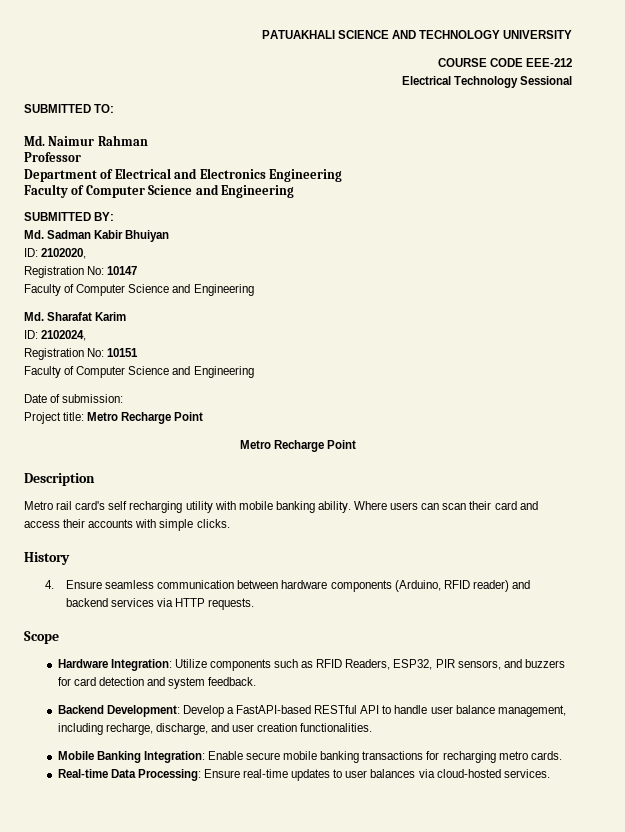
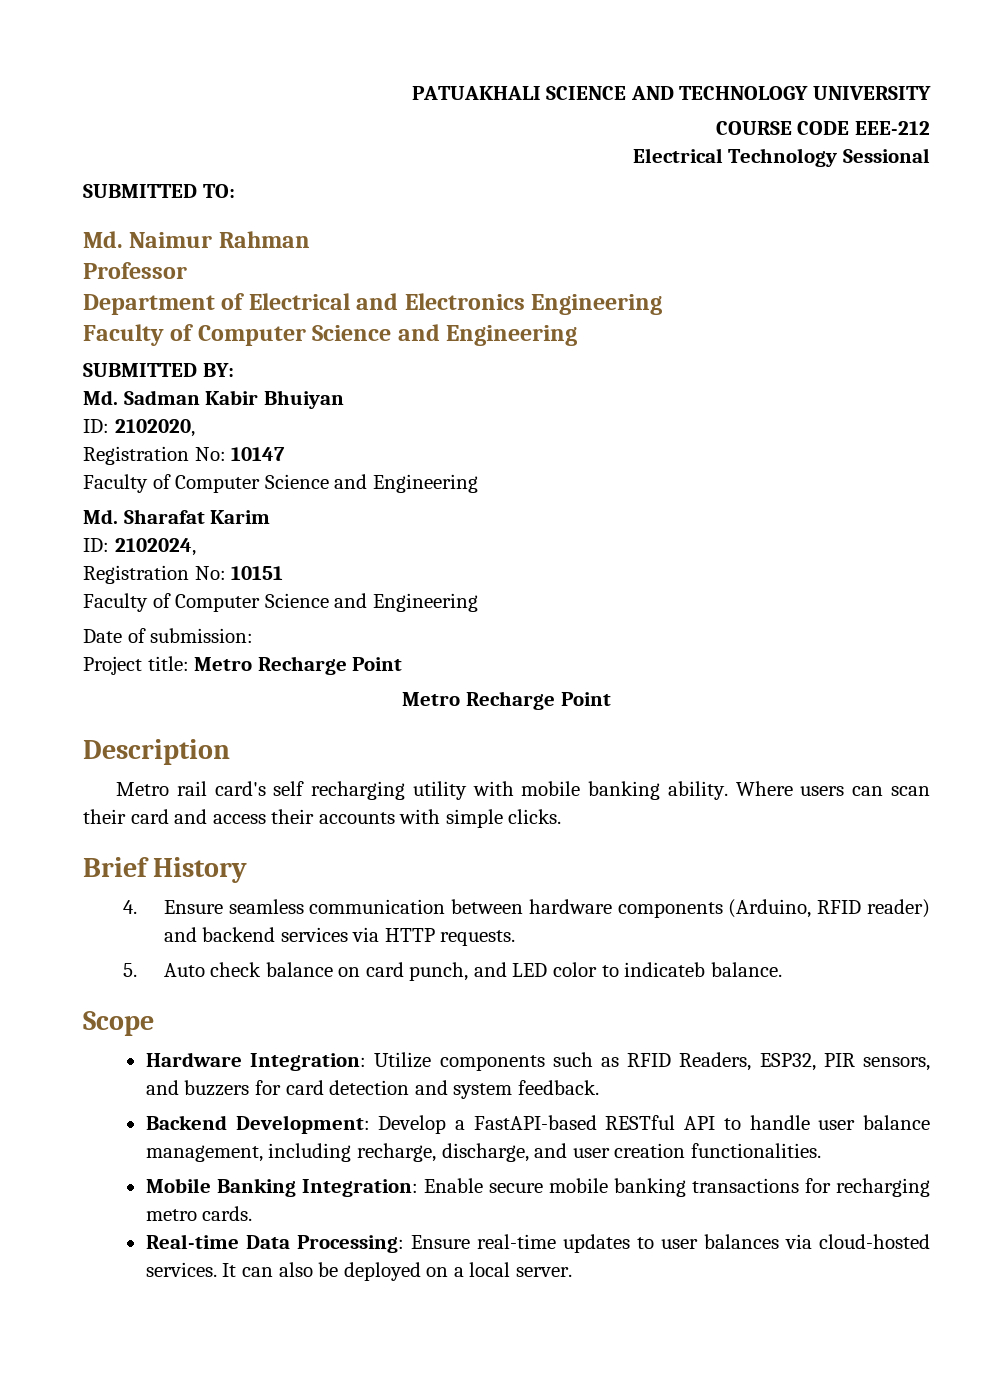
- History
+ Brief History
+ 5. Auto check balance on card punch, and LED color to indicateb balance.
+ It can also be deployed on a local server.

